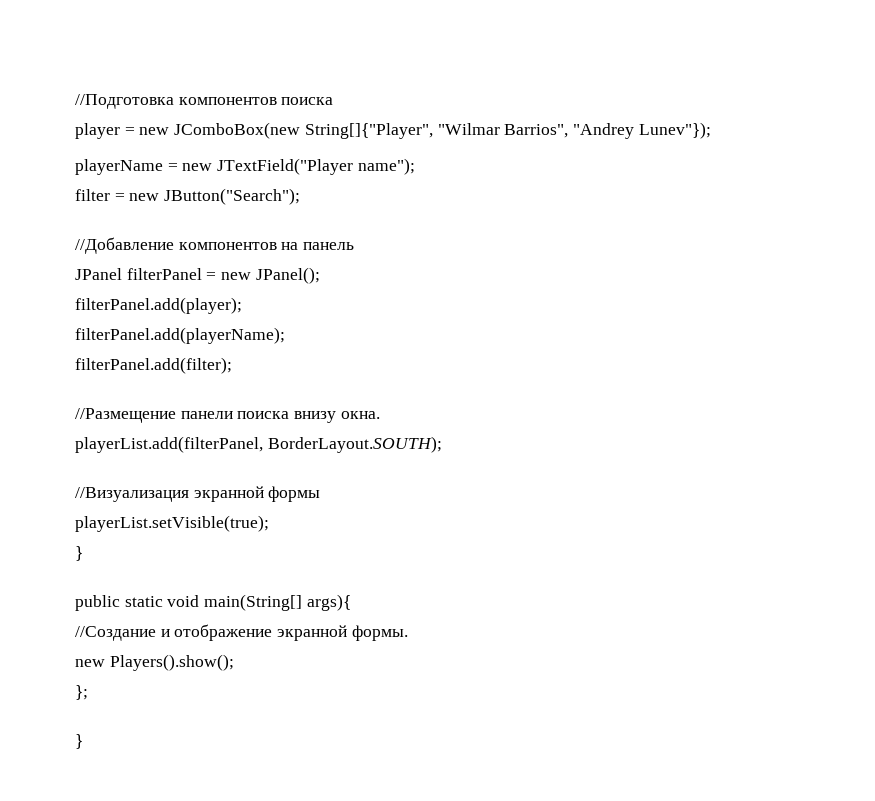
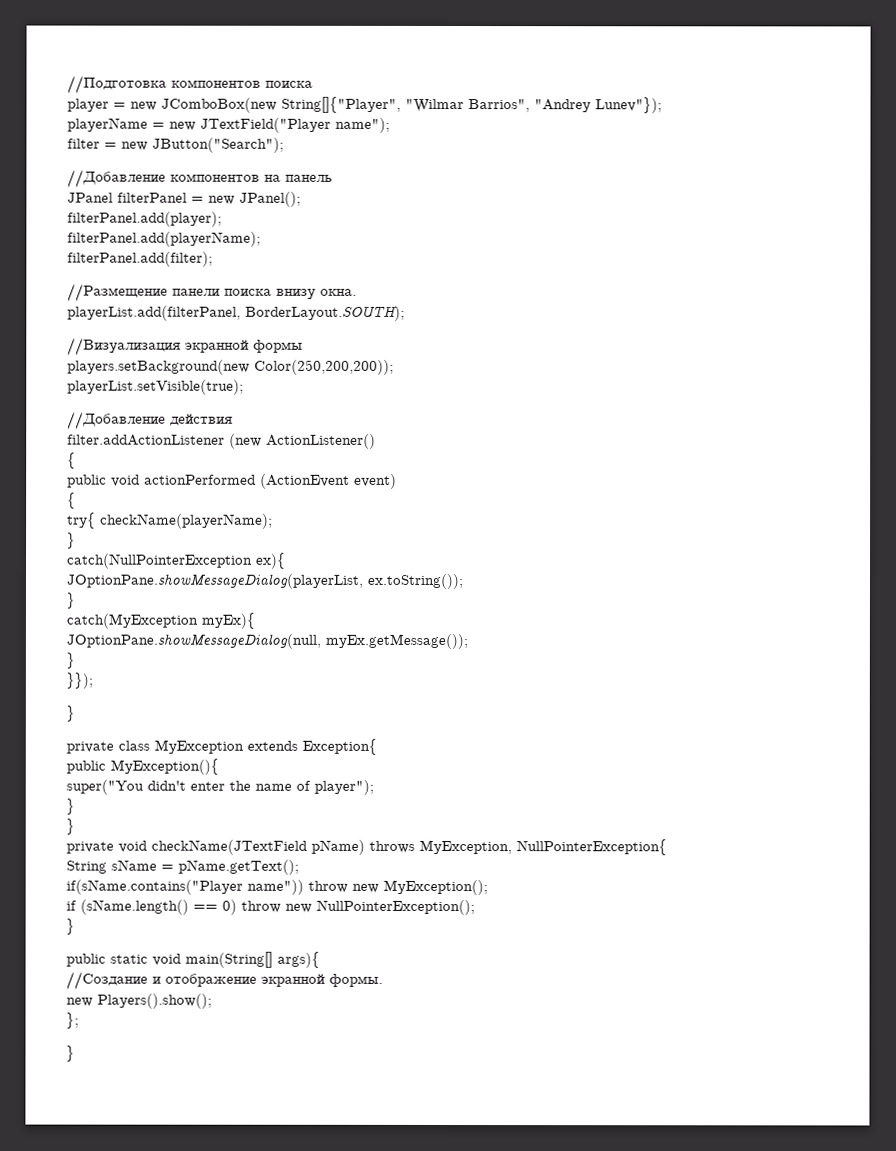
+ players.setBackground(new Color(250,200,200));
+ //Добавление действия
+ filter.addActionListener (new ActionListener()
+ {
+ public void actionPerformed (ActionEvent event)
+ {
+ try{ checkName(playerName);
+ }
+ catch(NullPointerException ex){
+ JOptionPane.showMessageDialog(playerList, ex.toString());
+ }
+ catch(MyException myEx){
+ JOptionPane.showMessageDialog(null, myEx.getMessage());
+ }
+ }});
+ }
+ private class MyException extends Exception{
+ public MyException(){
+ super("You didn't enter the name of player");
+ }
+ }
+ private void checkName(JTextField pName) throws MyException, NullPointerException{
+ String sName = pName.getText();
+ if(sName.contains("Player name")) throw new MyException();
+ if (sName.length() == 0) throw new NullPointerException();

